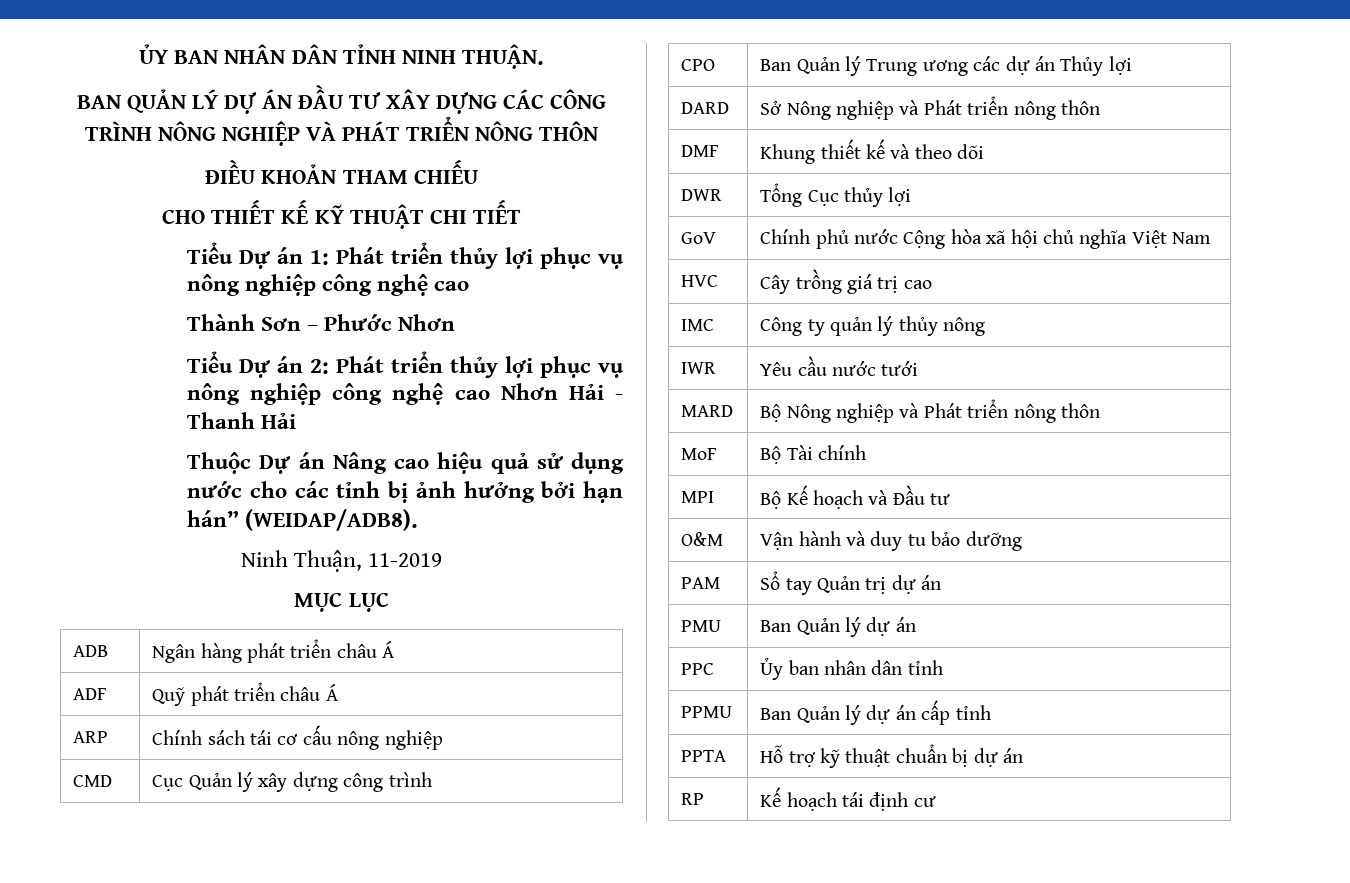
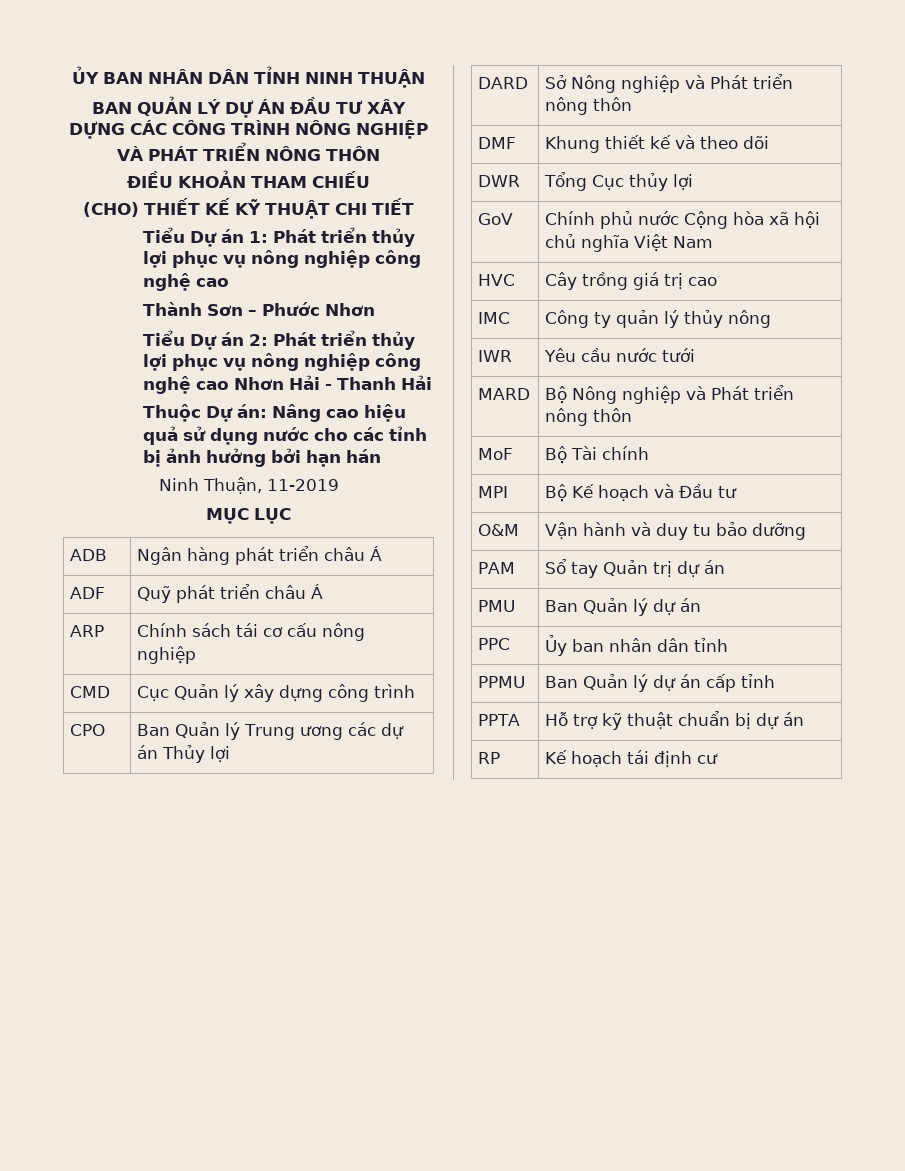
- ỦY BAN NHÂN DÂN TỈNH NINH THUẬN.
+ ỦY BAN NHÂN DÂN TỈNH NINH THUẬN
- CHO THIẾT KẾ KỸ THUẬT CHI TIẾT
+ (CHO) THIẾT KẾ KỸ THUẬT CHI TIẾT
- Thuộc Dự án Nâng cao hiệu quả sử dụng nước cho các tỉnh bị ảnh hưởng bởi hạn hán” (WEIDAP/ADB8).
+ Thuộc Dự án: Nâng cao hiệu quả sử dụng nước cho các tỉnh bị ảnh hưởng bởi hạn hán

